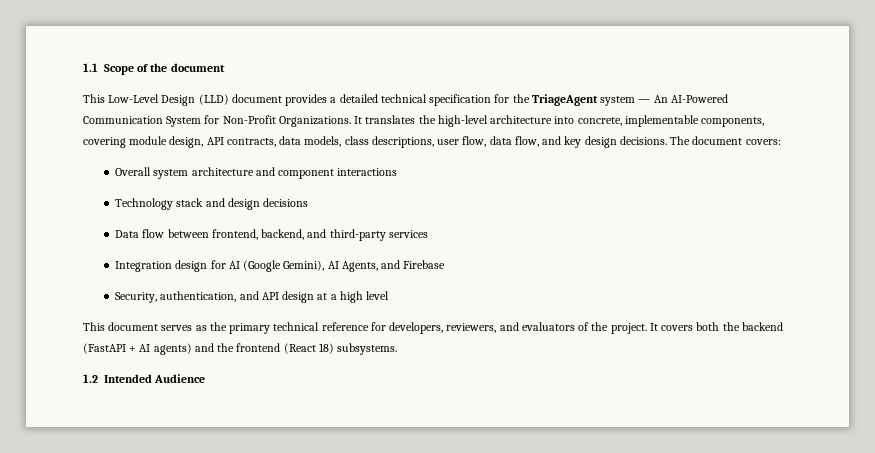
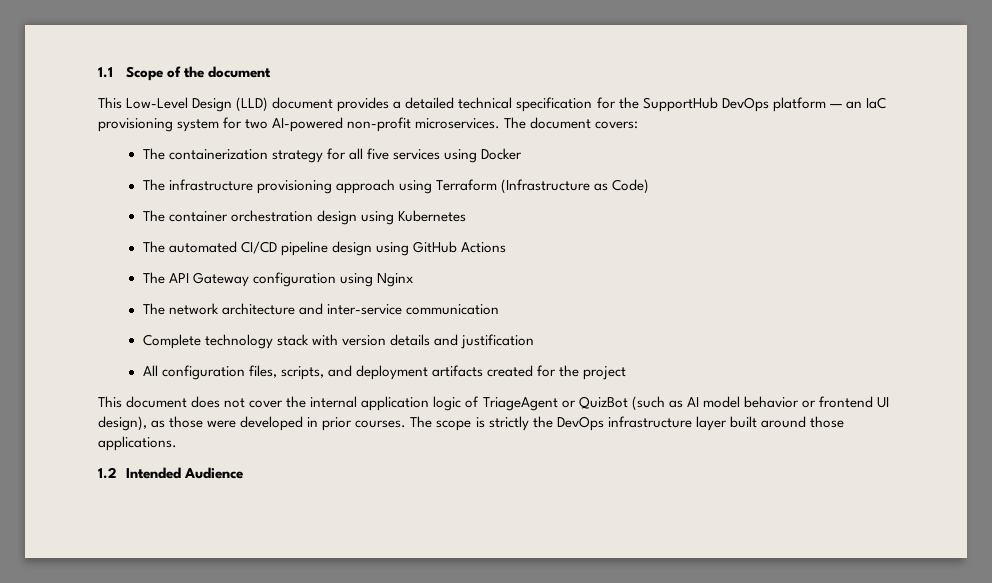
- This Low-Level Design (LLD) document provides a detailed technical specification for the TriageAgent system — An AI-Powered Communication System for Non-Profit Organizations. It translates the high-level architecture into concrete, implementable components, covering module design, API contracts, data models, class descriptions, user flow, data flow, and key design decisions. The document covers:
- Overall system architecture and component interactions
- Technology stack and design decisions
- Data flow between frontend, backend, and third-party services
- Integration design for AI (Google Gemini), AI Agents, and Firebase
- Security, authentication, and API design at a high level
- This document serves as the primary technical reference for developers, reviewers, and evaluators of the project. It covers both the backend (FastAPI + AI agents) and the frontend (React 18) subsystems.
+ This Low-Level Design (LLD) document provides a detailed technical specification for the SupportHub DevOps platform — an IaC provisioning system for two AI-powered non-profit microservices. The document covers:
+ The containerization strategy for all five services using Docker
+ The infrastructure provisioning approach using Terraform (Infrastructure as Code)
+ The container orchestration design using Kubernetes
+ The automated CI/CD pipeline design using GitHub Actions
+ The API Gateway configuration using Nginx
+ The network architecture and inter-service communication
+ Complete technology stack with version details and justification
+ All configuration files, scripts, and deployment artifacts created for the project
+ This document does not cover the internal application logic of TriageAgent or QuizBot (such as AI model behavior or frontend UI design), as those were developed in prior courses. The scope is strictly the DevOps infrastructure layer built around those applications.

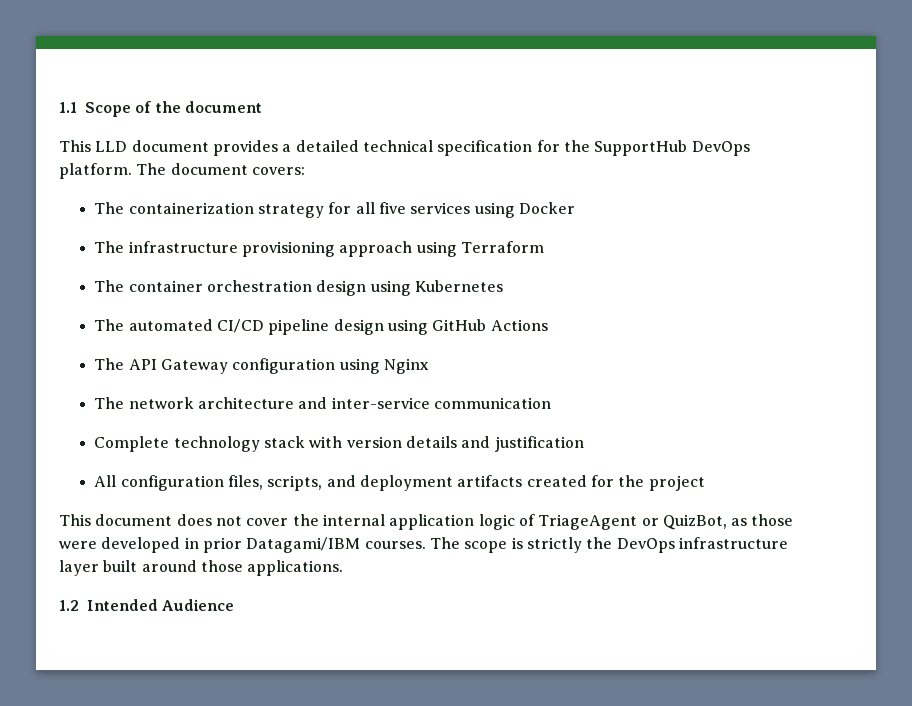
- This Low-Level Design (LLD) document provides a detailed technical specification for the SupportHub DevOps platform — an IaC provisioning system for two AI-powered non-profit microservices.
+ This LLD document provides a detailed technical specification for the SupportHub DevOps platform.
- The infrastructure provisioning approach using Terraform (Infrastructure as Code)
+ The infrastructure provisioning approach using Terraform
- This document does not cover the internal application logic of TriageAgent or QuizBot (such as AI model behavior or frontend UI design), as those were developed in prior courses.
+ This document does not cover the internal application logic of TriageAgent or QuizBot, as those were developed in prior Datagami/IBM courses.

